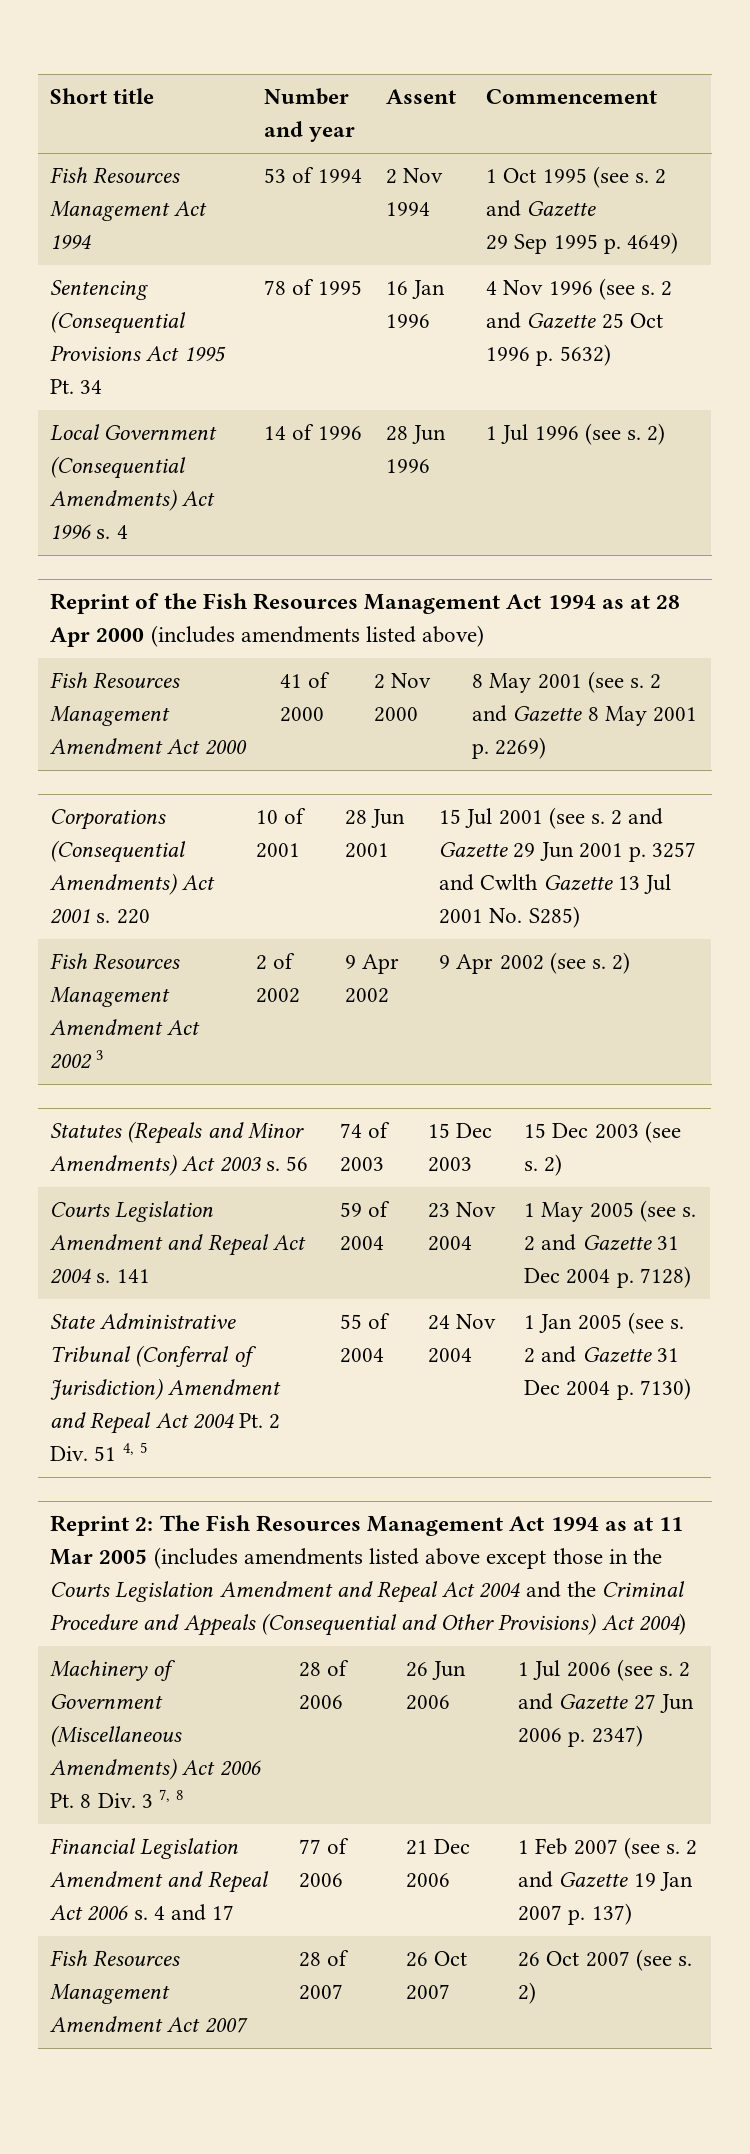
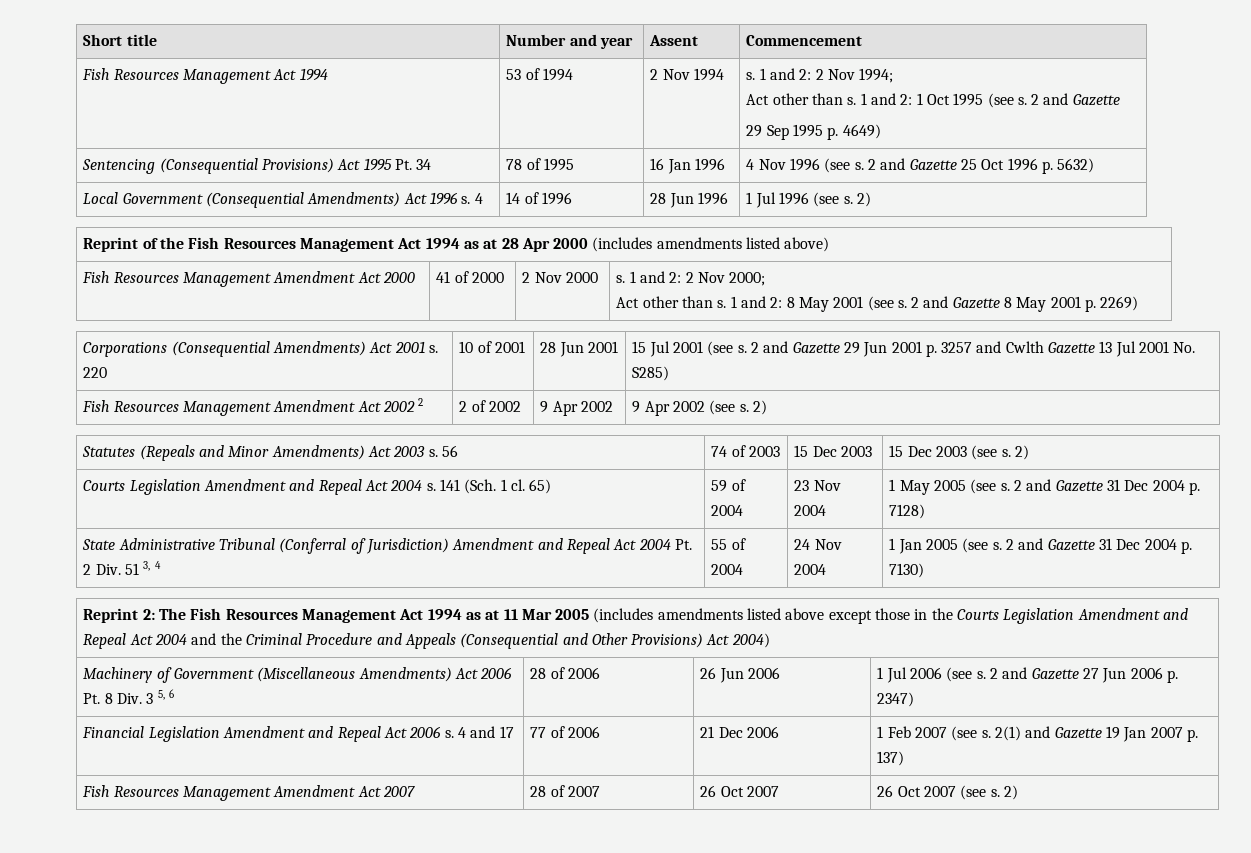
- Fish Resources Management Act 1994 | 53 of 1994 | 2 Nov 1994 | 1 Oct 1995 (see s. 2 and Gazette
+ Fish Resources Management Act 1994 | 53 of 1994 | 2 Nov 1994 | s. 1 and 2: 2 Nov 1994;
+ Act other than s. 1 and 2: 1 Oct 1995 (see s. 2 and Gazette
- Sentencing (Consequential Provisions Act 1995 Pt. 34 | 78 of 1995 | 16 Jan 1996 | 4 Nov 1996 (see s. 2 and Gazette 25 Oct 1996 p. 5632)
+ Sentencing (Consequential Provisions) Act 1995 Pt. 34 | 78 of 1995 | 16 Jan 1996 | 4 Nov 1996 (see s. 2 and Gazette 25 Oct 1996 p. 5632)
- Fish Resources Management Amendment Act 2000 | 41 of 2000 | 2 Nov 2000 | 8 May 2001 (see s. 2 and Gazette 8 May 2001 p. 2269)
+ Fish Resources Management Amendment Act 2000 | 41 of 2000 | 2 Nov 2000 | s. 1 and 2: 2 Nov 2000;
+ Act other than s. 1 and 2: 8 May 2001 (see s. 2 and Gazette 8 May 2001 p. 2269)
- Fish Resources Management Amendment Act 2002 3 | 2 of 2002 | 9 Apr 2002 | 9 Apr 2002 (see s. 2)
+ Fish Resources Management Amendment Act 2002 2 | 2 of 2002 | 9 Apr 2002 | 9 Apr 2002 (see s. 2)
- Courts Legislation Amendment and Repeal Act 2004 s. 141 | 59 of 2004 | 23 Nov 2004 | 1 May 2005 (see s. 2 and Gazette 31 Dec 2004 p. 7128)
+ Courts Legislation Amendment and Repeal Act 2004 s. 141 (Sch. 1 cl. 65) | 59 of 2004 | 23 Nov 2004 | 1 May 2005 (see s. 2 and Gazette 31 Dec 2004 p. 7128)
- State Administrative Tribunal (Conferral of Jurisdiction) Amendment and Repeal Act 2004 Pt. 2 Div. 51 4, 5 | 55 of 2004 | 24 Nov 2004 | 1 Jan 2005 (see s. 2 and Gazette 31 Dec 2004 p. 7130)
+ State Administrative Tribunal (Conferral of Jurisdiction) Amendment and Repeal Act 2004 Pt. 2 Div. 51 3, 4 | 55 of 2004 | 24 Nov 2004 | 1 Jan 2005 (see s. 2 and Gazette 31 Dec 2004 p. 7130)
- Machinery of Government (Miscellaneous Amendments) Act 2006 Pt. 8 Div. 3 7, 8 | 28 of 2006 | 26 Jun 2006 | 1 Jul 2006 (see s. 2 and Gazette 27 Jun 2006 p. 2347)
+ Machinery of Government (Miscellaneous Amendments) Act 2006 Pt. 8 Div. 3 5, 6 | 28 of 2006 | 26 Jun 2006 | 1 Jul 2006 (see s. 2 and Gazette 27 Jun 2006 p. 2347)
- Financial Legislation Amendment and Repeal Act 2006 s. 4 and 17 | 77 of 2006 | 21 Dec 2006 | 1 Feb 2007 (see s. 2 and Gazette 19 Jan 2007 p. 137)
+ Financial Legislation Amendment and Repeal Act 2006 s. 4 and 17 | 77 of 2006 | 21 Dec 2006 | 1 Feb 2007 (see s. 2(1) and Gazette 19 Jan 2007 p. 137)

